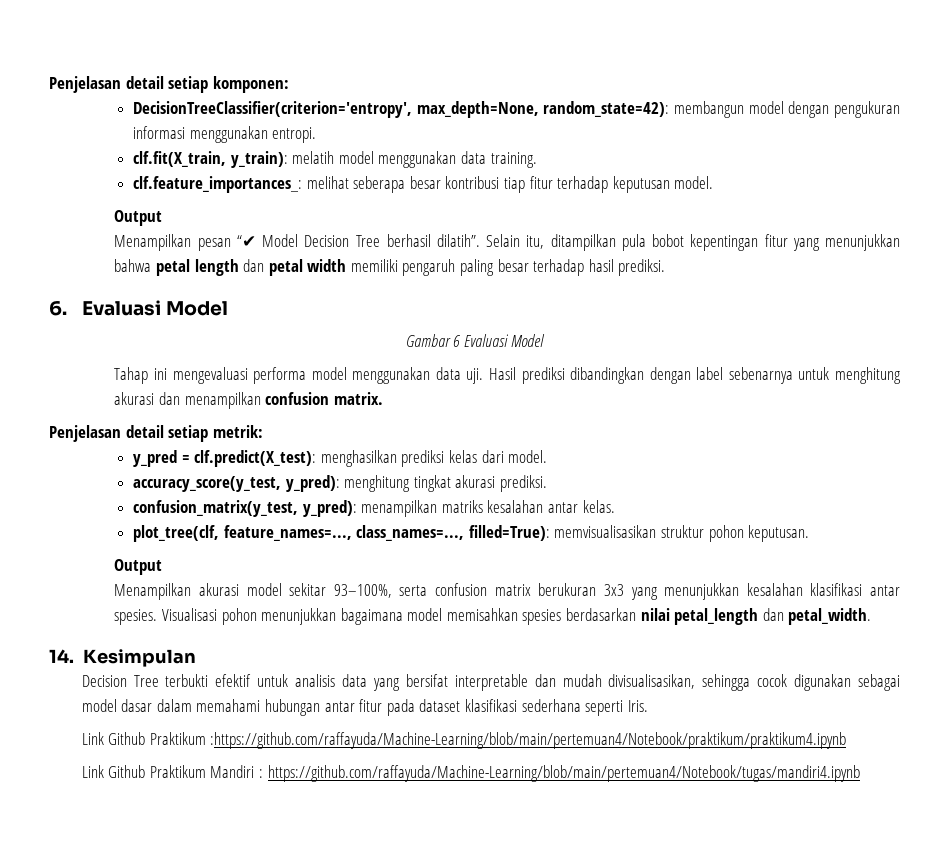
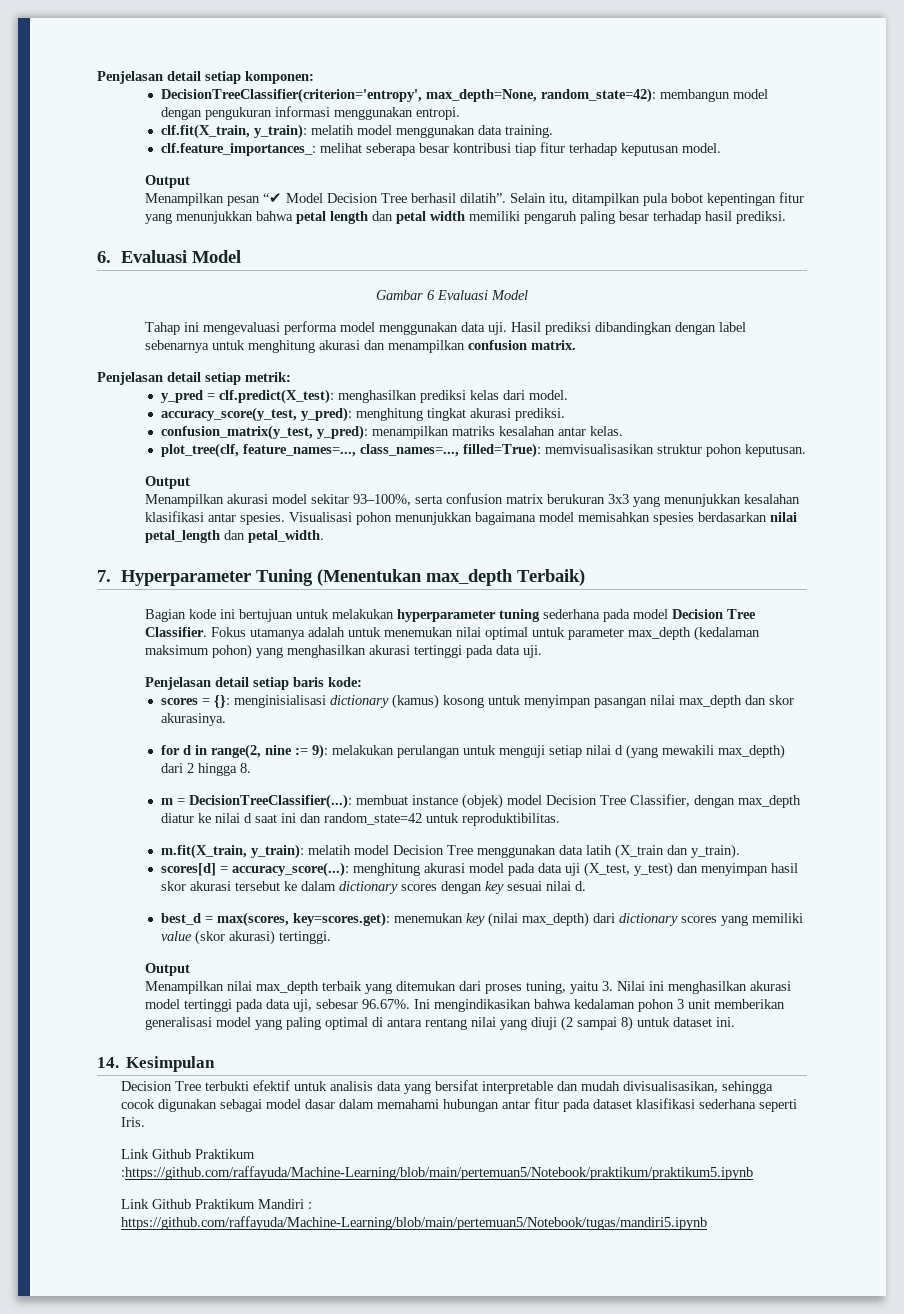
+ 7. Hyperparameter Tuning (Menentukan max_depth Terbaik)
+ Bagian kode ini bertujuan untuk melakukan hyperparameter tuning sederhana pada model Decision Tree Classifier. Fokus utamanya adalah untuk menemukan nilai optimal untuk parameter max_depth (kedalaman maksimum pohon) yang menghasilkan akurasi tertinggi pada data uji.
+ Penjelasan detail setiap baris kode:
+ scores = {}: menginisialisasi dictionary (kamus) kosong untuk menyimpan pasangan nilai max_depth dan skor akurasinya.
+ for d in range(2, nine := 9): melakukan perulangan untuk menguji setiap nilai d (yang mewakili max_depth) dari 2 hingga 8.
+ m = DecisionTreeClassifier(...): membuat instance (objek) model Decision Tree Classifier, dengan max_depth diatur ke nilai d saat ini dan random_state=42 untuk reproduktibilitas.
+ m.fit(X_train, y_train): melatih model Decision Tree menggunakan data latih (X_train dan y_train).
+ scores[d] = accuracy_score(...): menghitung akurasi model pada data uji (X_test, y_test) dan menyimpan hasil skor akurasi tersebut ke dalam dictionary scores dengan key sesuai nilai d.
+ best_d = max(scores, key=scores.get): menemukan key (nilai max_depth) dari dictionary scores yang memiliki value (skor akurasi) tertinggi.
+ Output
+ Menampilkan nilai max_depth terbaik yang ditemukan dari proses tuning, yaitu 3. Nilai ini menghasilkan akurasi model tertinggi pada data uji, sebesar 96.67%. Ini mengindikasikan bahwa kedalaman pohon 3 unit memberikan generalisasi model yang paling optimal di antara rentang nilai yang diuji (2 sampai 8) untuk dataset ini.
- Link Github Praktikum :https://github.com/raffayuda/Machine-Learning/blob/main/pertemuan4/Notebook/praktikum/praktikum4.ipynb
+ Link Github Praktikum :https://github.com/raffayuda/Machine-Learning/blob/main/pertemuan5/Notebook/praktikum/praktikum5.ipynb
- Link Github Praktikum Mandiri : https://github.com/raffayuda/Machine-Learning/blob/main/pertemuan4/Notebook/tugas/mandiri4.ipynb
+ Link Github Praktikum Mandiri : https://github.com/raffayuda/Machine-Learning/blob/main/pertemuan5/Notebook/tugas/mandiri5.ipynb

